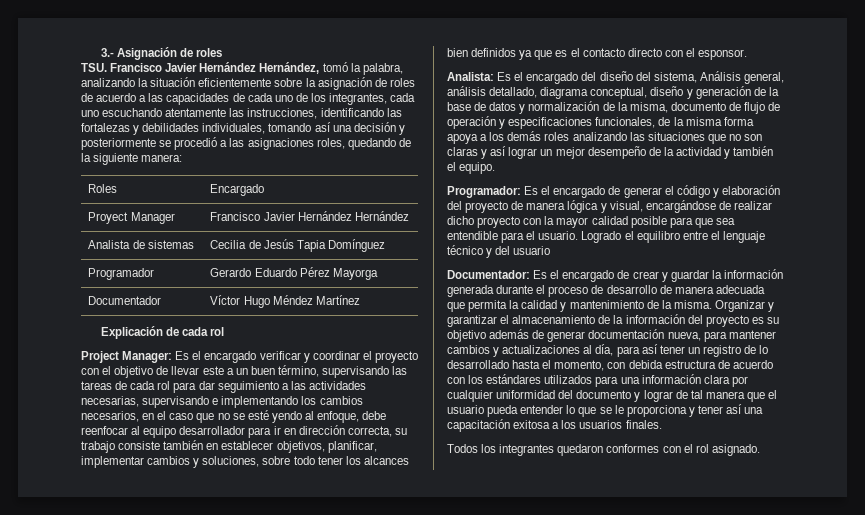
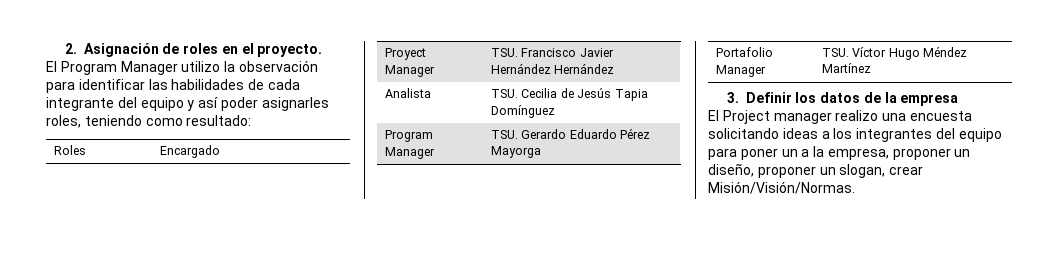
- 3.- Asignación de roles
- TSU. Francisco Javier Hernández Hernández, tomó la palabra, analizando la situación eficientemente sobre la asignación de roles de acuerdo a las capacidades de cada uno de los integrantes, cada uno escuchando atentamente las instrucciones, identificando las fortalezas y debilidades individuales, tomando así una decisión y posteriormente se procedió a las asignaciones roles, quedando de la siguiente manera:
+ 2. Asignación de roles en el proyecto.
+ El Program Manager utilizo la observación para identificar las habilidades de cada integrante del equipo y así poder asignarles roles, teniendo como resultado:
- Proyect Manager | Francisco Javier Hernández Hernández
+ Proyect Manager | TSU. Francisco Javier Hernández Hernández
- Analista de sistemas | Cecilia de Jesús Tapia Domínguez
+ Analista | TSU. Cecilia de Jesús Tapia Domínguez
- Programador | Gerardo Eduardo Pérez Mayorga
+ Program Manager | TSU. Gerardo Eduardo Pérez Mayorga
- Documentador | Víctor Hugo Méndez Martínez
+ Portafolio Manager | TSU. Víctor Hugo Méndez Martínez
- Explicación de cada rol
- Project Manager: Es el encargado verificar y coordinar el proyecto con el objetivo de llevar este a un buen término, supervisando las tareas de cada rol para dar seguimiento a las actividades necesarias, supervisando e implementando los cambios necesarios, en el caso que no se esté yendo al enfoque, debe reenfocar al equipo desarrollador para ir en dirección correcta, su trabajo consiste también en establecer objetivos, planificar, implementar cambios y soluciones, sobre todo tener los alcances bien definidos ya que es el contacto directo con el esponsor.
- Analista: Es el encargado del diseño del sistema, Análisis general, análisis detallado, diagrama conceptual, diseño y generación de la base de datos y normalización de la misma, documento de flujo de operación y especificaciones funcionales, de la misma forma apoya a los demás roles analizando las situaciones que no son claras y así lograr un mejor desempeño de la actividad y también el equipo.
- Programador: Es el encargado de generar el código y elaboración del proyecto de manera lógica y visual, encargándose de realizar dicho proyecto con la mayor calidad posible para que sea entendible para el usuario. Logrado el equilibro entre el lenguaje técnico y del usuario
- Documentador: Es el encargado de crear y guardar la información generada durante el proceso de desarrollo de manera adecuada que permita la calidad y mantenimiento de la misma. Organizar y garantizar el almacenamiento de la información del proyecto es su objetivo además de generar documentación nueva, para mantener cambios y actualizaciones al día, para así tener un registro de lo desarrollado hasta el momento, con debida estructura de acuerdo con los estándares utilizados para una información clara por cualquier uniformidad del documento y lograr de tal manera que el usuario pueda entender lo que se le proporciona y tener así una capacitación exitosa a los usuarios finales.
- Todos los integrantes quedaron conformes con el rol asignado.
+ 3. Definir los datos de la empresa
+ El Project manager realizo una encuesta solicitando ideas a los integrantes del equipo para poner un a la empresa, proponer un diseño, proponer un slogan, crear Misión/Visión/Normas.

